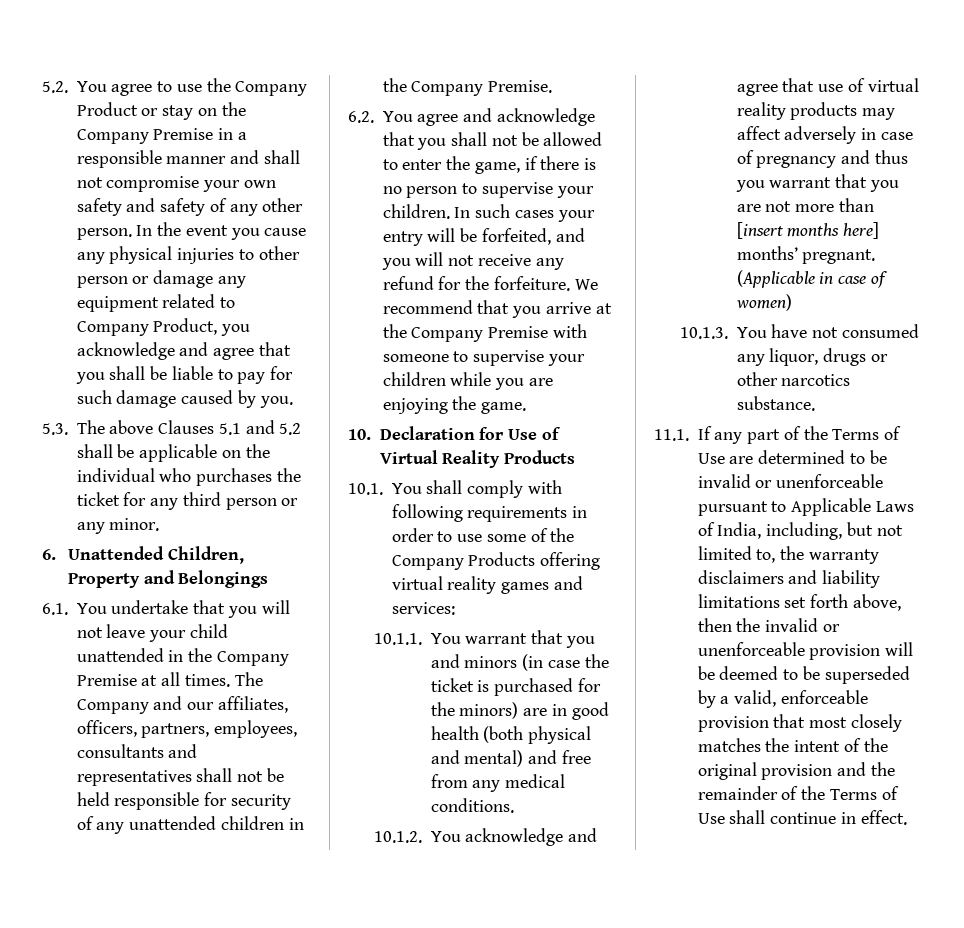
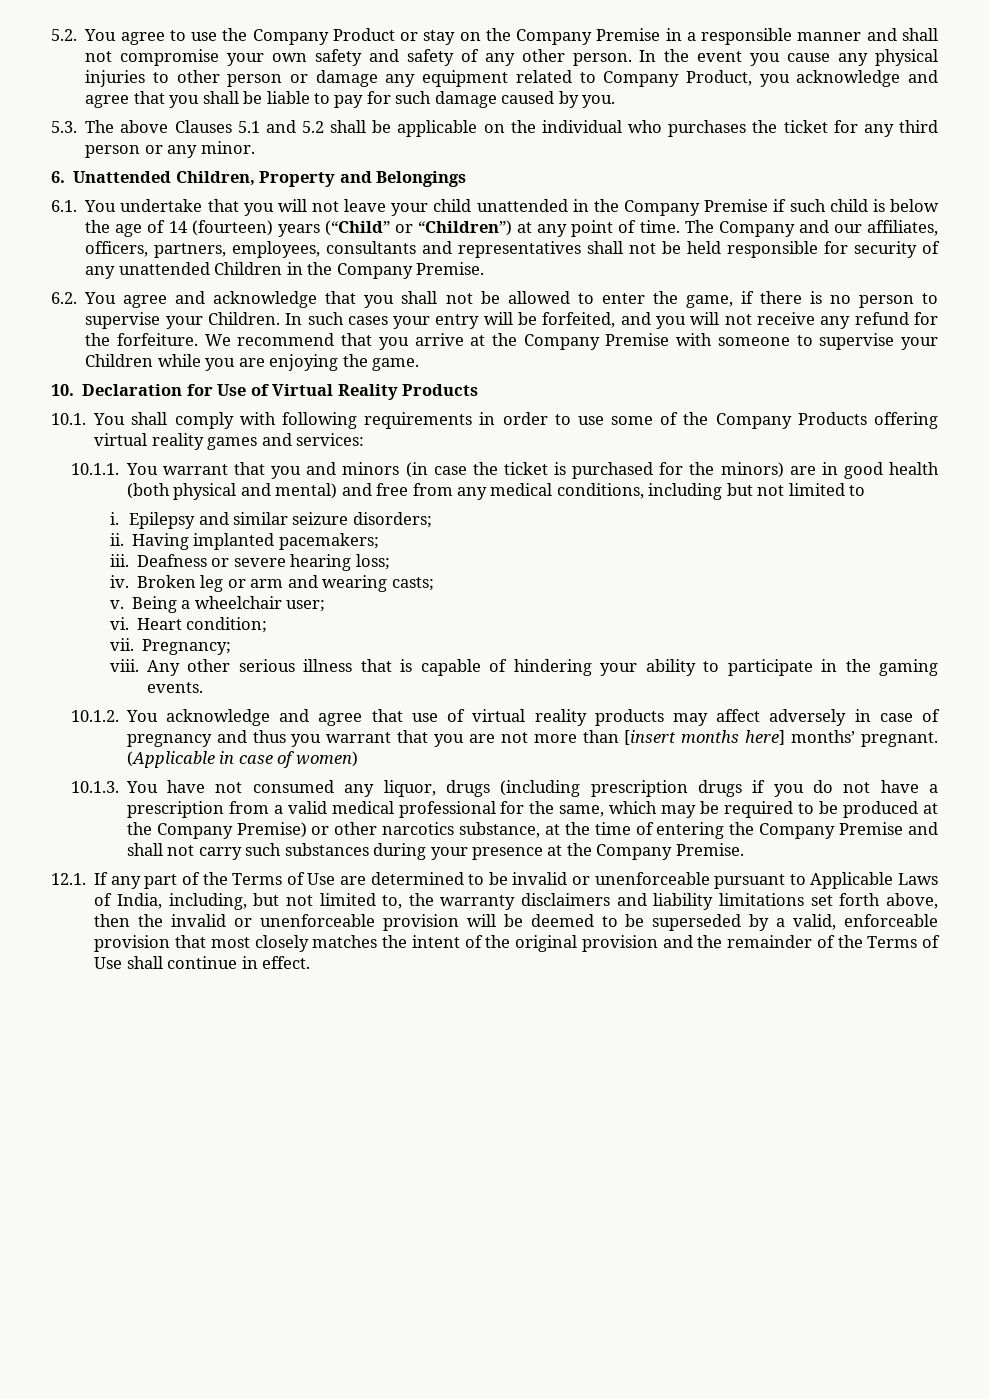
- 6.1. You undertake that you will not leave your child unattended in the Company Premise at all times.
+ 6.1. You undertake that you will not leave your child unattended in the Company Premise if such child is below the age of 14 (fourteen) years (“Child” or “Children”) at any point of time.
- The Company and our affiliates, officers, partners, employees, consultants and representatives shall not be held responsible for security of any unattended children in the Company Premise.
+ The Company and our affiliates, officers, partners, employees, consultants and representatives shall not be held responsible for security of any unattended Children in the Company Premise.
- 6.2. You agree and acknowledge that you shall not be allowed to enter the game, if there is no person to supervise your children.
+ 6.2. You agree and acknowledge that you shall not be allowed to enter the game, if there is no person to supervise your Children.
- We recommend that you arrive at the Company Premise with someone to supervise your children while you are enjoying the game.
+ We recommend that you arrive at the Company Premise with someone to supervise your Children while you are enjoying the game.
- 10.1.1. You warrant that you and minors (in case the ticket is purchased for the minors) are in good health (both physical and mental) and free from any medical conditions.
+ 10.1.1. You warrant that you and minors (in case the ticket is purchased for the minors) are in good health (both physical and mental) and free from any medical conditions, including but not limited to
+ i. Epilepsy and similar seizure disorders;
+ ii. Having implanted pacemakers;
+ iii. Deafness or severe hearing loss;
+ iv. Broken leg or arm and wearing casts;
+ v. Being a wheelchair user;
+ vi. Heart condition;
+ vii. Pregnancy;
+ viii. Any other serious illness that is capable of hindering your ability to participate in the gaming events.
- 10.1.3. You have not consumed any liquor, drugs or other narcotics substance.
- 11.1. If any part of the Terms of Use are determined to be invalid or unenforceable pursuant to Applicable Laws of India, including, but not limited to, the warranty disclaimers and liability limitations set forth above, then the invalid or unenforceable provision will be deemed to be superseded by a valid, enforceable provision that most closely matches the intent of the original provision and the remainder of the Terms of Use shall continue in effect.
+ 10.1.3. You have not consumed any liquor, drugs (including prescription drugs if you do not have a prescription from a valid medical professional for the same, which may be required to be produced at the Company Premise) or other narcotics substance, at the time of entering the Company Premise and shall not carry such substances during your presence at the Company Premise.
+ 12.1. If any part of the Terms of Use are determined to be invalid or unenforceable pursuant to Applicable Laws of India, including, but not limited to, the warranty disclaimers and liability limitations set forth above, then the invalid or unenforceable provision will be deemed to be superseded by a valid, enforceable provision that most closely matches the intent of the original provision and the remainder of the Terms of Use shall continue in effect.

